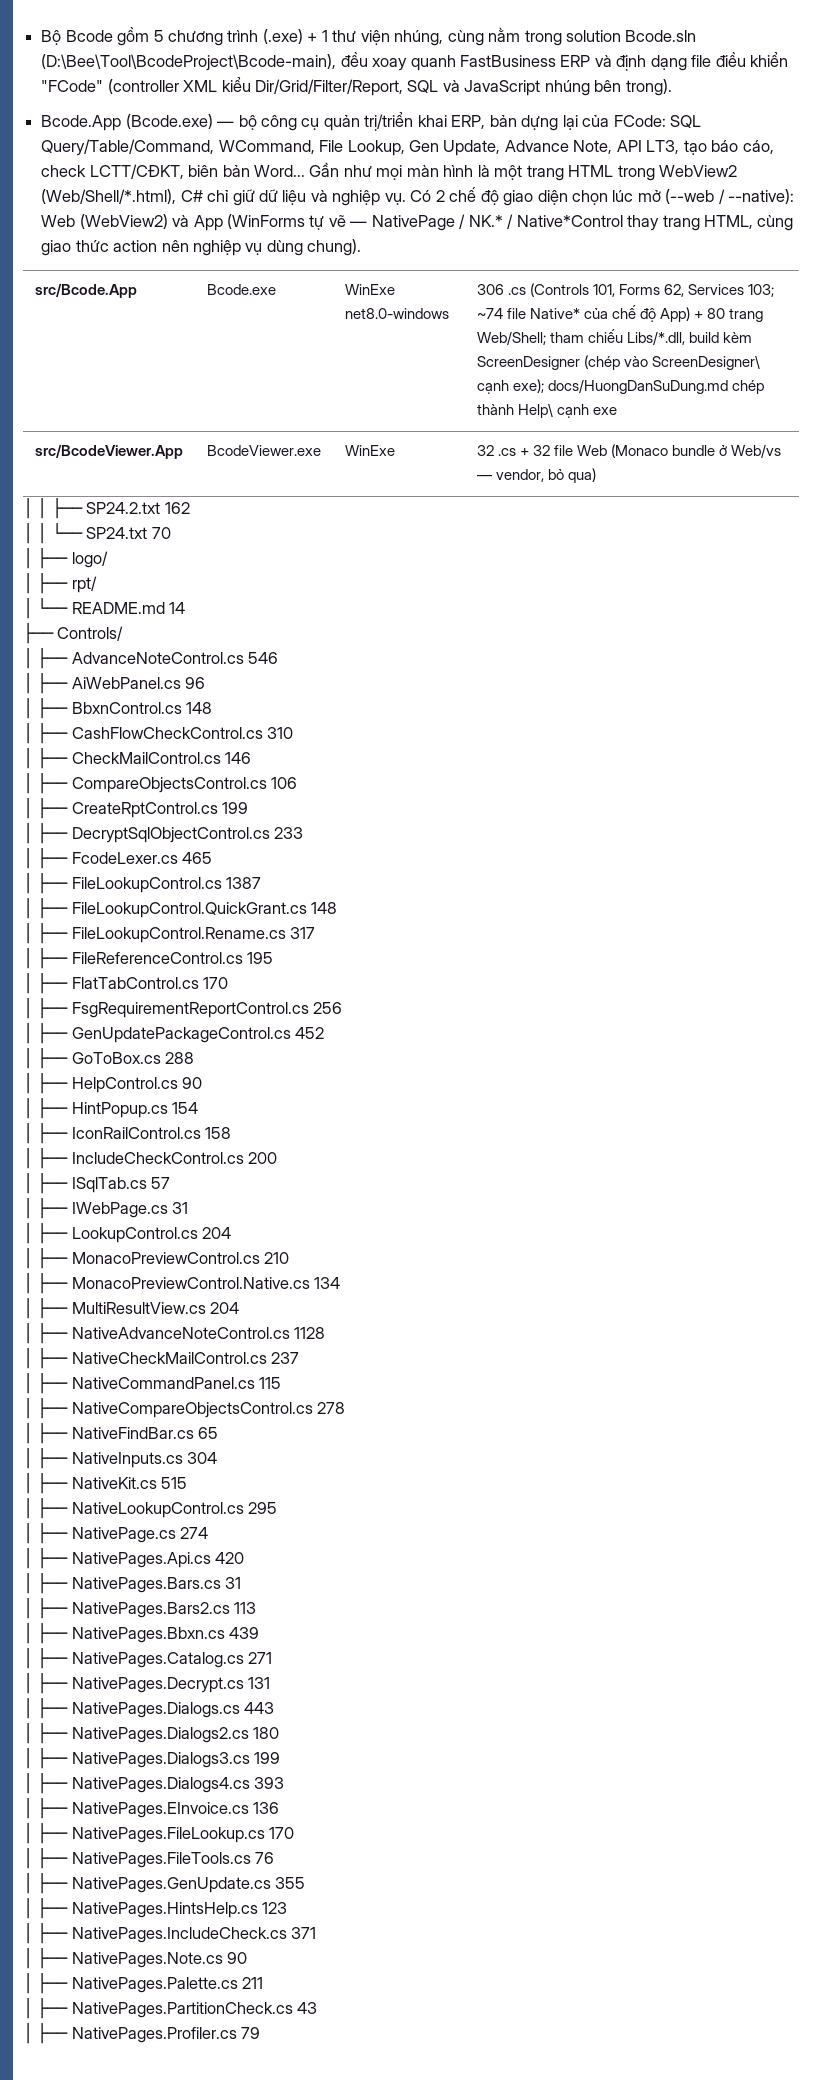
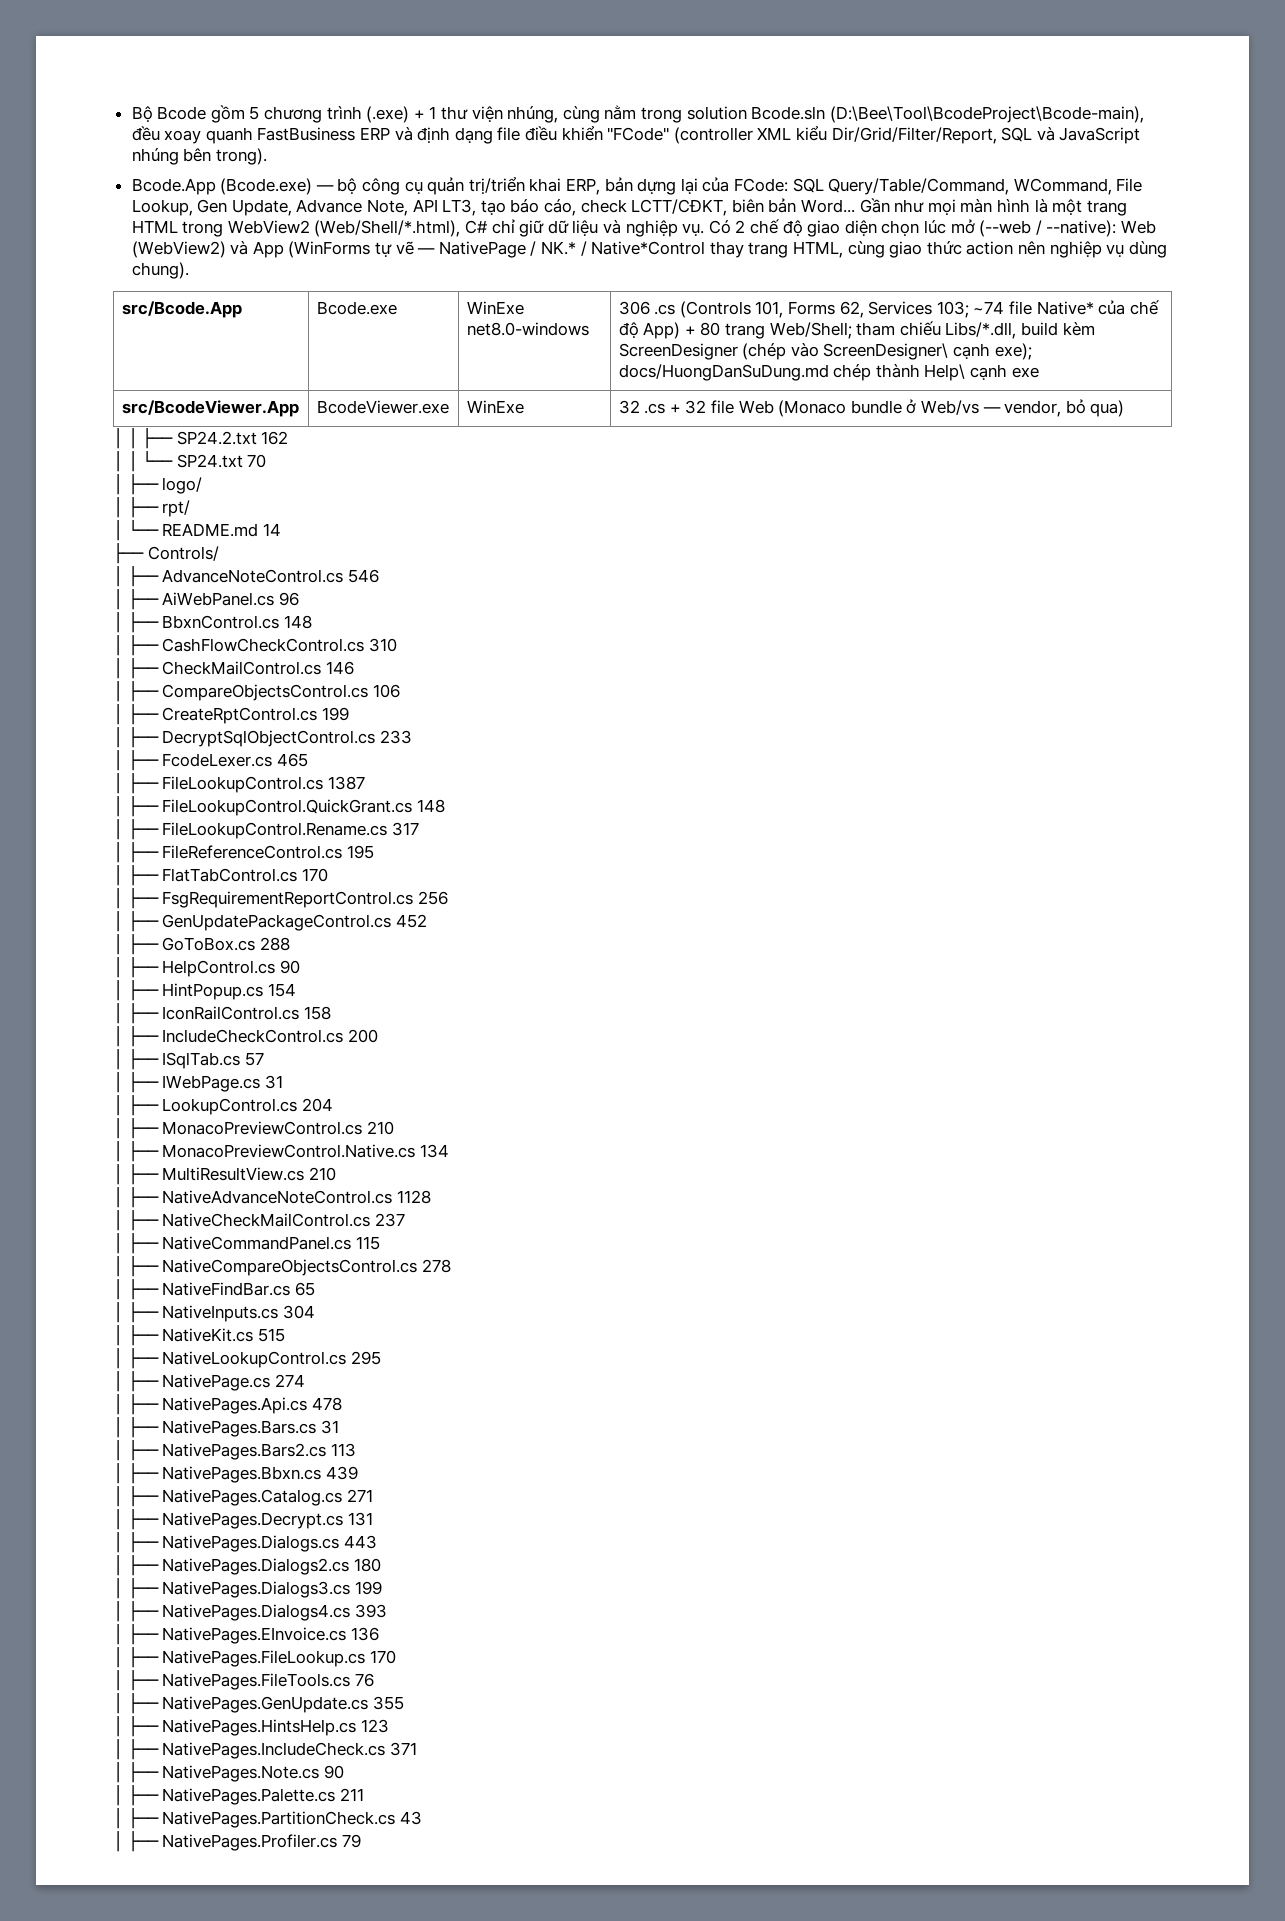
- │ ├── MultiResultView.cs 204
+ │ ├── MultiResultView.cs 210
- │ ├── NativePages.Api.cs 420
+ │ ├── NativePages.Api.cs 478

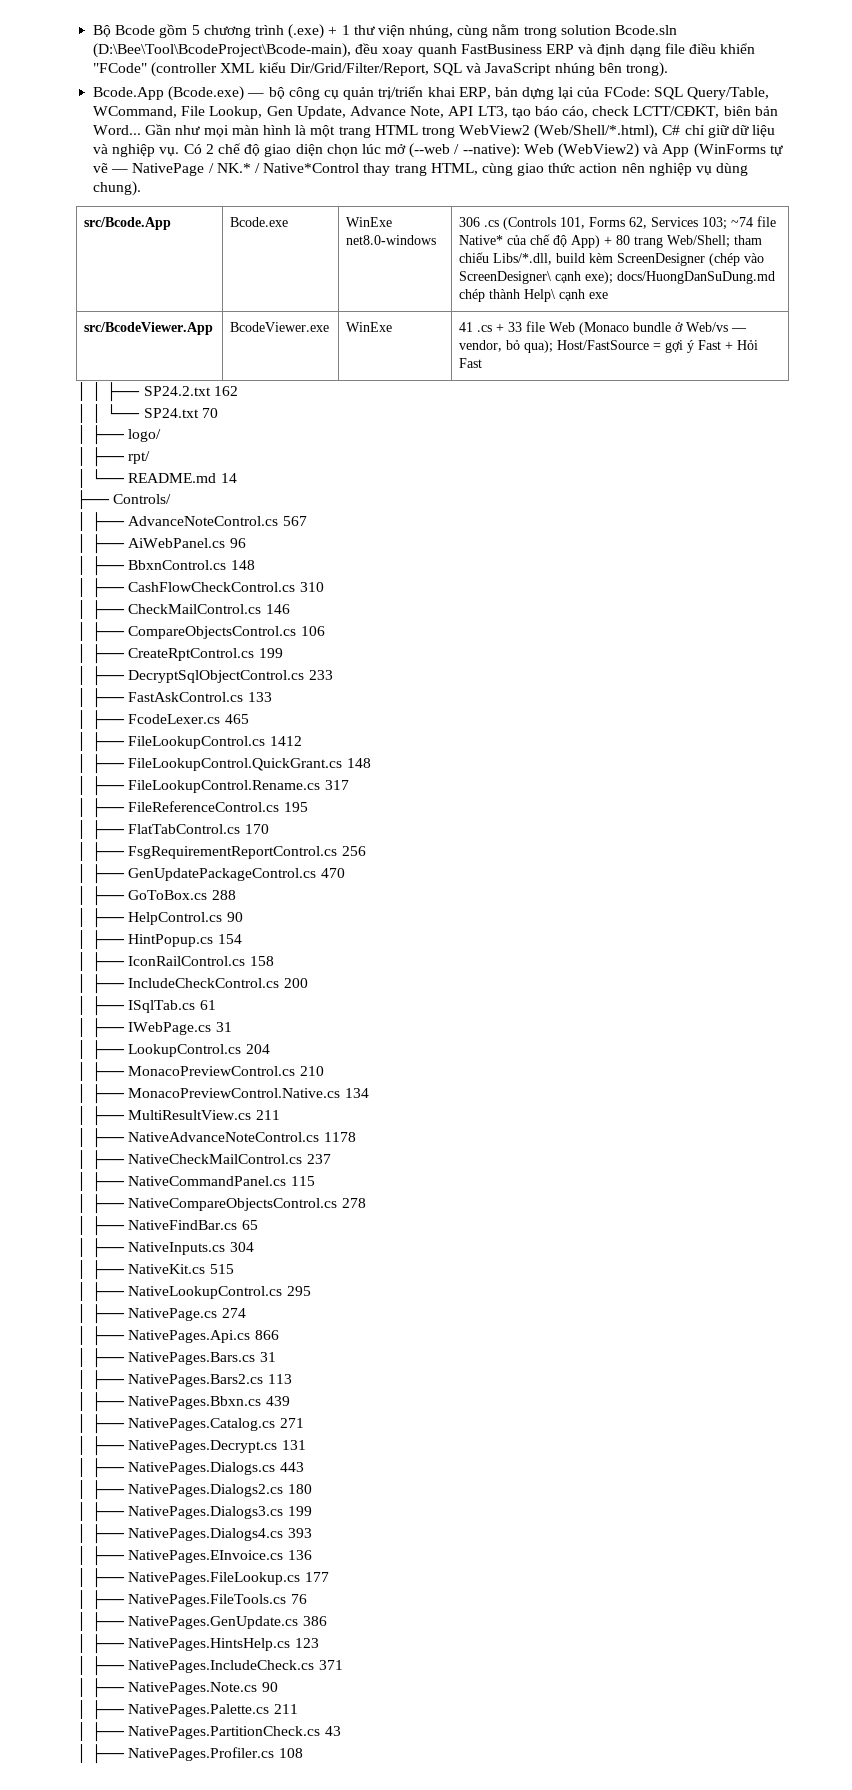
- Bcode.App (Bcode.exe) — bộ công cụ quản trị/triển khai ERP, bản dựng lại của FCode: SQL Query/Table/Command, WCommand, File Lookup, Gen Update, Advance Note, API LT3, tạo báo cáo, check LCTT/CĐKT, biên bản Word...
+ Bcode.App (Bcode.exe) — bộ công cụ quản trị/triển khai ERP, bản dựng lại của FCode: SQL Query/Table, WCommand, File Lookup, Gen Update, Advance Note, API LT3, tạo báo cáo, check LCTT/CĐKT, biên bản Word...
- src/BcodeViewer.App | BcodeViewer.exe | WinExe | 32 .cs + 32 file Web (Monaco bundle ở Web/vs — vendor, bỏ qua)
+ src/BcodeViewer.App | BcodeViewer.exe | WinExe | 41 .cs + 33 file Web (Monaco bundle ở Web/vs — vendor, bỏ qua); Host/FastSource = gợi ý Fast + Hỏi Fast
- │ ├── AdvanceNoteControl.cs 546
+ │ ├── AdvanceNoteControl.cs 567
+ │ ├── FastAskControl.cs 133
- │ ├── FileLookupControl.cs 1387
+ │ ├── FileLookupControl.cs 1412
- │ ├── GenUpdatePackageControl.cs 452
+ │ ├── GenUpdatePackageControl.cs 470
- │ ├── ISqlTab.cs 57
+ │ ├── ISqlTab.cs 61
- │ ├── MultiResultView.cs 210
+ │ ├── MultiResultView.cs 211
- │ ├── NativeAdvanceNoteControl.cs 1128
+ │ ├── NativeAdvanceNoteControl.cs 1178
- │ ├── NativePages.Api.cs 478
+ │ ├── NativePages.Api.cs 866
- │ ├── NativePages.FileLookup.cs 170
+ │ ├── NativePages.FileLookup.cs 177
- │ ├── NativePages.GenUpdate.cs 355
+ │ ├── NativePages.GenUpdate.cs 386
- │ ├── NativePages.Profiler.cs 79
+ │ ├── NativePages.Profiler.cs 108

